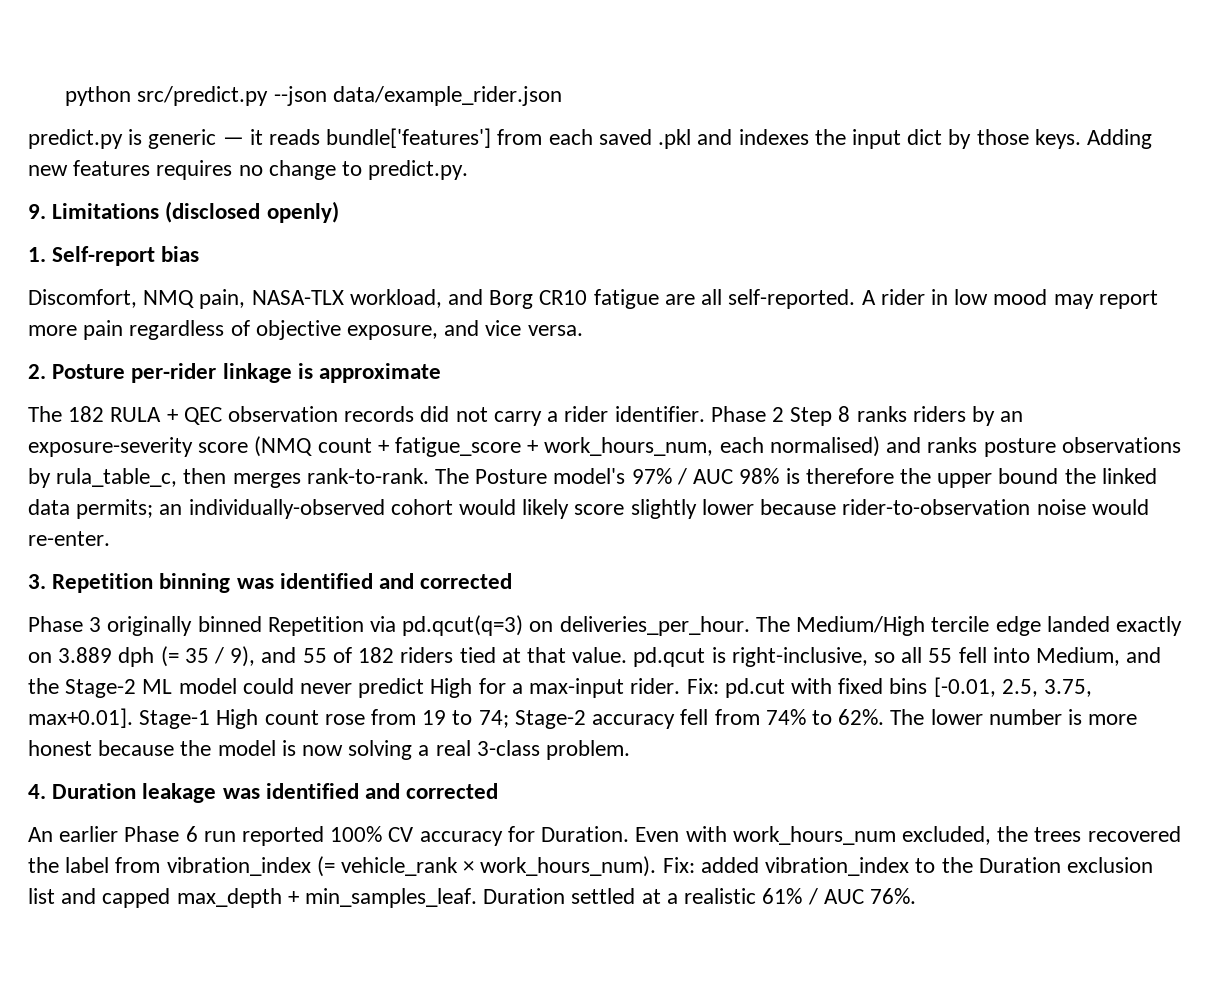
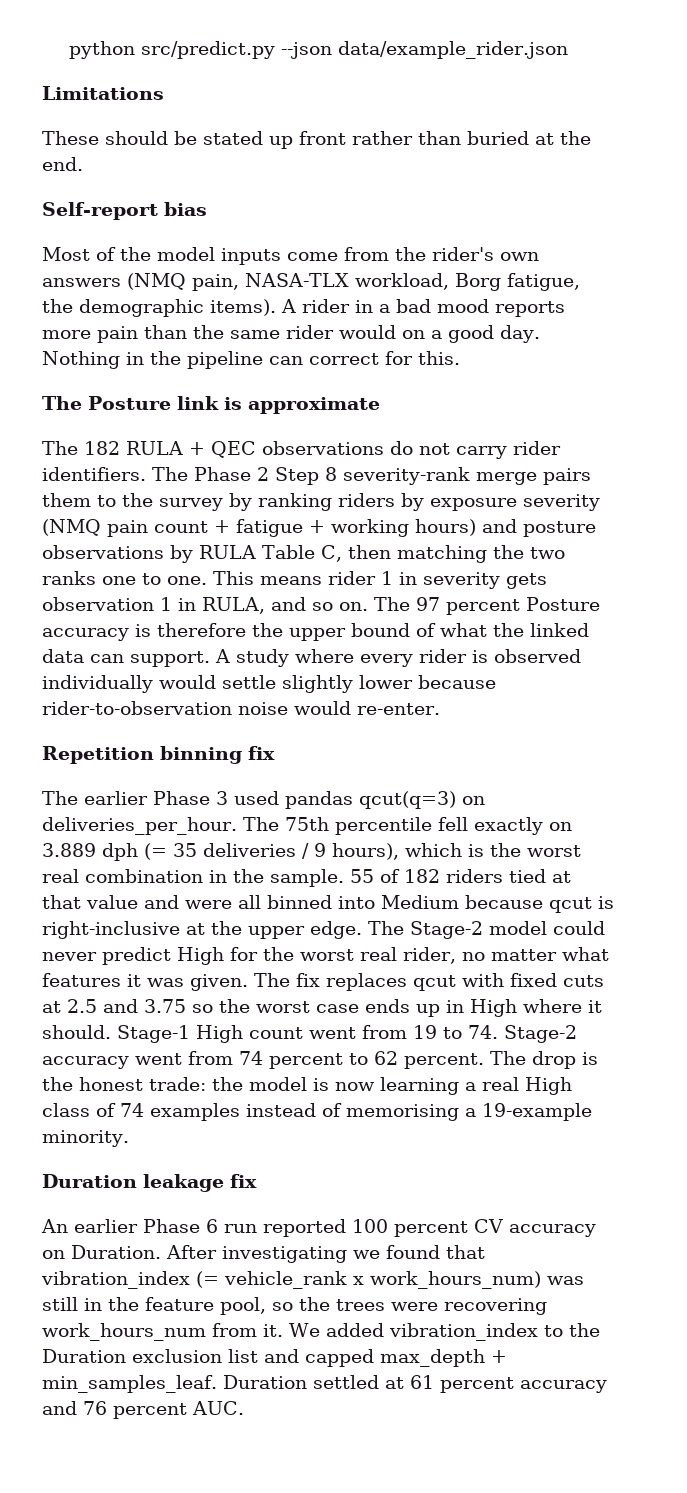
- predict.py is generic — it reads bundle['features'] from each saved .pkl and indexes the input dict by those keys. Adding new features requires no change to predict.py.
- 9. Limitations (disclosed openly)
- 1. Self-report bias
- Discomfort, NMQ pain, NASA-TLX workload, and Borg CR10 fatigue are all self-reported. A rider in low mood may report more pain regardless of objective exposure, and vice versa.
- 2. Posture per-rider linkage is approximate
+ Limitations
+ These should be stated up front rather than buried at the end.
+ Self-report bias
+ Most of the model inputs come from the rider's own answers (NMQ pain, NASA-TLX workload, Borg fatigue, the demographic items). A rider in a bad mood reports more pain than the same rider would on a good day. Nothing in the pipeline can correct for this.
+ The Posture link is approximate
- The 182 RULA + QEC observation records did not carry a rider identifier. Phase 2 Step 8 ranks riders by an exposure-severity score (NMQ count + fatigue_score + work_hours_num, each normalised) and ranks posture observations by rula_table_c, then merges rank-to-rank. The Posture model's 97% / AUC 98% is therefore the upper bound the linked data permits; an individually-observed cohort would likely score slightly lower because rider-to-observation noise would re-enter.
+ The 182 RULA + QEC observations do not carry rider identifiers. The Phase 2 Step 8 severity-rank merge pairs them to the survey by ranking riders by exposure severity (NMQ pain count + fatigue + working hours) and posture observations by RULA Table C, then matching the two ranks one to one. This means rider 1 in severity gets observation 1 in RULA, and so on. The 97 percent Posture accuracy is therefore the upper bound of what the linked data can support. A study where every rider is observed individually would settle slightly lower because rider-to-observation noise would re-enter.
- 3. Repetition binning was identified and corrected
- Phase 3 originally binned Repetition via pd.qcut(q=3) on deliveries_per_hour. The Medium/High tercile edge landed exactly on 3.889 dph (= 35 / 9), and 55 of 182 riders tied at that value. pd.qcut is right-inclusive, so all 55 fell into Medium, and the Stage-2 ML model could never predict High for a max-input rider. Fix: pd.cut with fixed bins [-0.01, 2.5, 3.75, max+0.01]. Stage-1 High count rose from 19 to 74; Stage-2 accuracy fell from 74% to 62%. The lower number is more honest because the model is now solving a real 3-class problem.
- 4. Duration leakage was identified and corrected
+ Repetition binning fix
+ The earlier Phase 3 used pandas qcut(q=3) on deliveries_per_hour. The 75th percentile fell exactly on 3.889 dph (= 35 deliveries / 9 hours), which is the worst real combination in the sample. 55 of 182 riders tied at that value and were all binned into Medium because qcut is right-inclusive at the upper edge. The Stage-2 model could never predict High for the worst real rider, no matter what features it was given. The fix replaces qcut with fixed cuts at 2.5 and 3.75 so the worst case ends up in High where it should. Stage-1 High count went from 19 to 74. Stage-2 accuracy went from 74 percent to 62 percent. The drop is the honest trade: the model is now learning a real High class of 74 examples instead of memorising a 19-example minority.
+ Duration leakage fix
- An earlier Phase 6 run reported 100% CV accuracy for Duration. Even with work_hours_num excluded, the trees recovered the label from vibration_index (= vehicle_rank × work_hours_num). Fix: added vibration_index to the Duration exclusion list and capped max_depth + min_samples_leaf.
+ An earlier Phase 6 run reported 100 percent CV accuracy on Duration. After investigating we found that vibration_index (= vehicle_rank x work_hours_num) was still in the feature pool, so the trees were recovering work_hours_num from it. We added vibration_index to the Duration exclusion list and capped max_depth + min_samples_leaf.
- Duration settled at a realistic 61% / AUC 76%.
+ Duration settled at 61 percent accuracy and 76 percent AUC.

